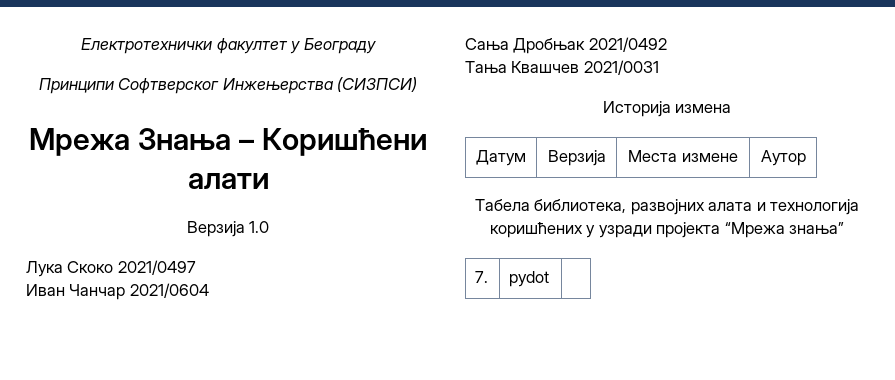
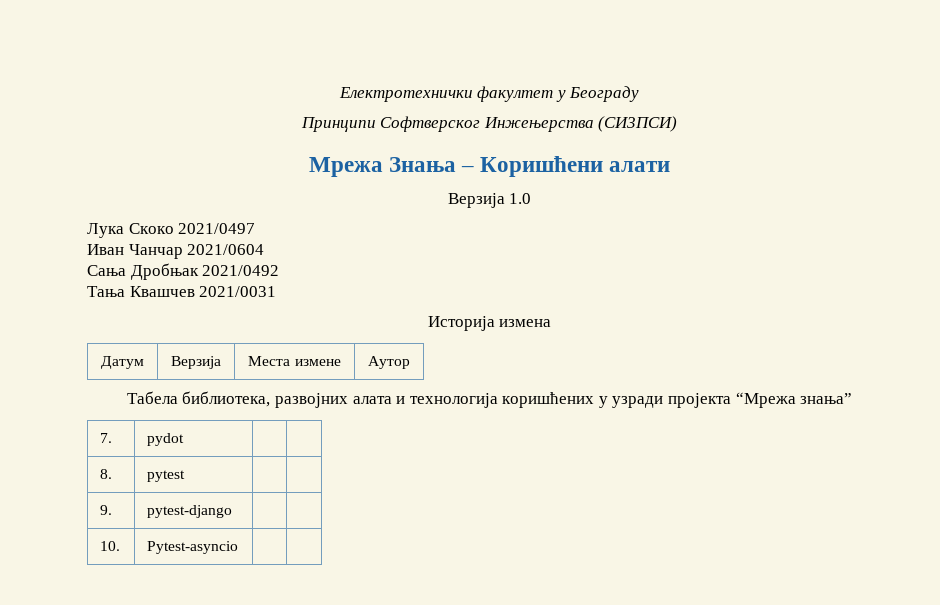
- 7. | pydot |
+ 7. | pydot | |
+ 8. | pytest | |
+ 9. | pytest-django | |
+ 10. | Pytest-asyncio | |

